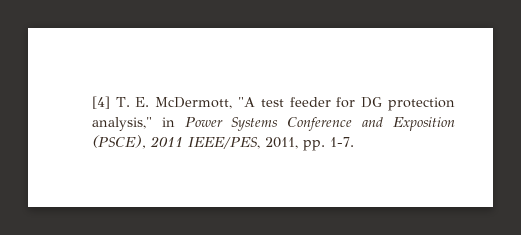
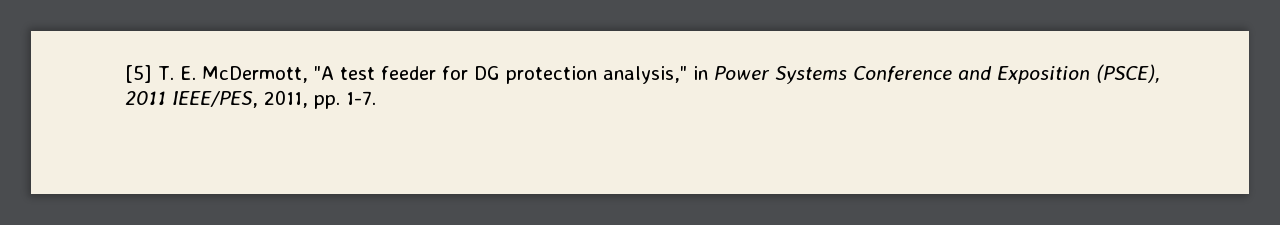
- [4] T. E. McDermott, "A test feeder for DG protection analysis," in Power Systems Conference and Exposition (PSCE), 2011 IEEE/PES, 2011, pp. 1-7.
+ [5] T. E. McDermott, "A test feeder for DG protection analysis," in Power Systems Conference and Exposition (PSCE), 2011 IEEE/PES, 2011, pp. 1-7.

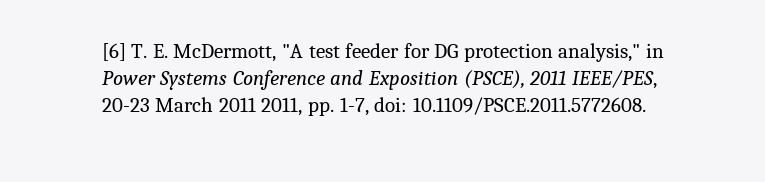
- [5] T. E. McDermott, "A test feeder for DG protection analysis," in Power Systems Conference and Exposition (PSCE), 2011 IEEE/PES, 2011, pp. 1-7.
+ [6] T. E. McDermott, "A test feeder for DG protection analysis," in Power Systems Conference and Exposition (PSCE), 2011 IEEE/PES, 20-23 March 2011 2011, pp. 1-7, doi: 10.1109/PSCE.2011.5772608.

